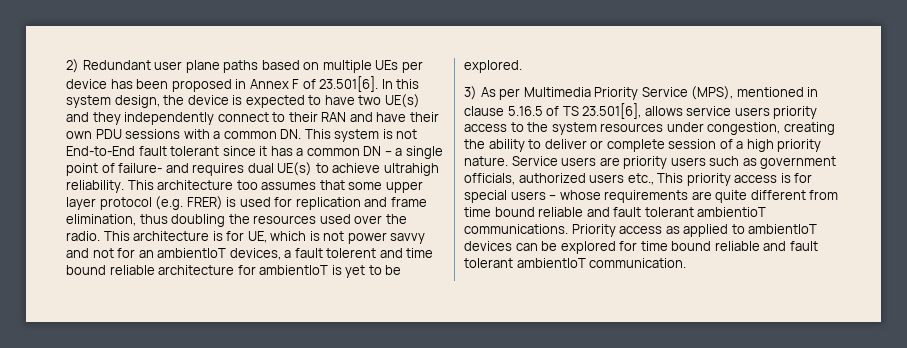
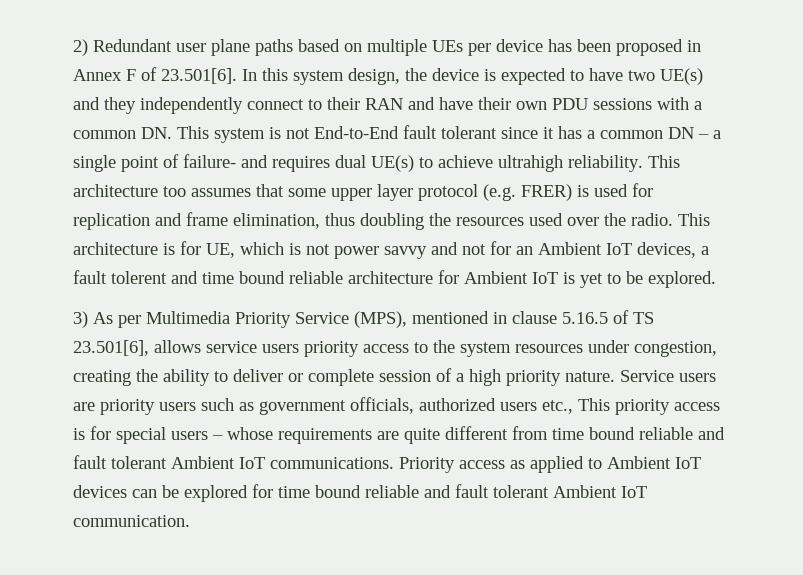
- This architecture is for UE, which is not power savvy and not for an ambientIoT devices, a fault tolerent and time bound reliable architecture for ambientIoT is yet to be explored.
+ This architecture is for UE, which is not power savvy and not for an Ambient IoT devices, a fault tolerent and time bound reliable architecture for Ambient IoT is yet to be explored.
- Service users are priority users such as government officials, authorized users etc., This priority access is for special users – whose requirements are quite different from time bound reliable and fault tolerant ambientioT communications.
+ Service users are priority users such as government officials, authorized users etc., This priority access is for special users – whose requirements are quite different from time bound reliable and fault tolerant Ambient IoT communications.
- Priority access as applied to ambientIoT devices can be explored for time bound reliable and fault tolerant ambientIoT communication.
+ Priority access as applied to Ambient IoT devices can be explored for time bound reliable and fault tolerant Ambient IoT communication.

